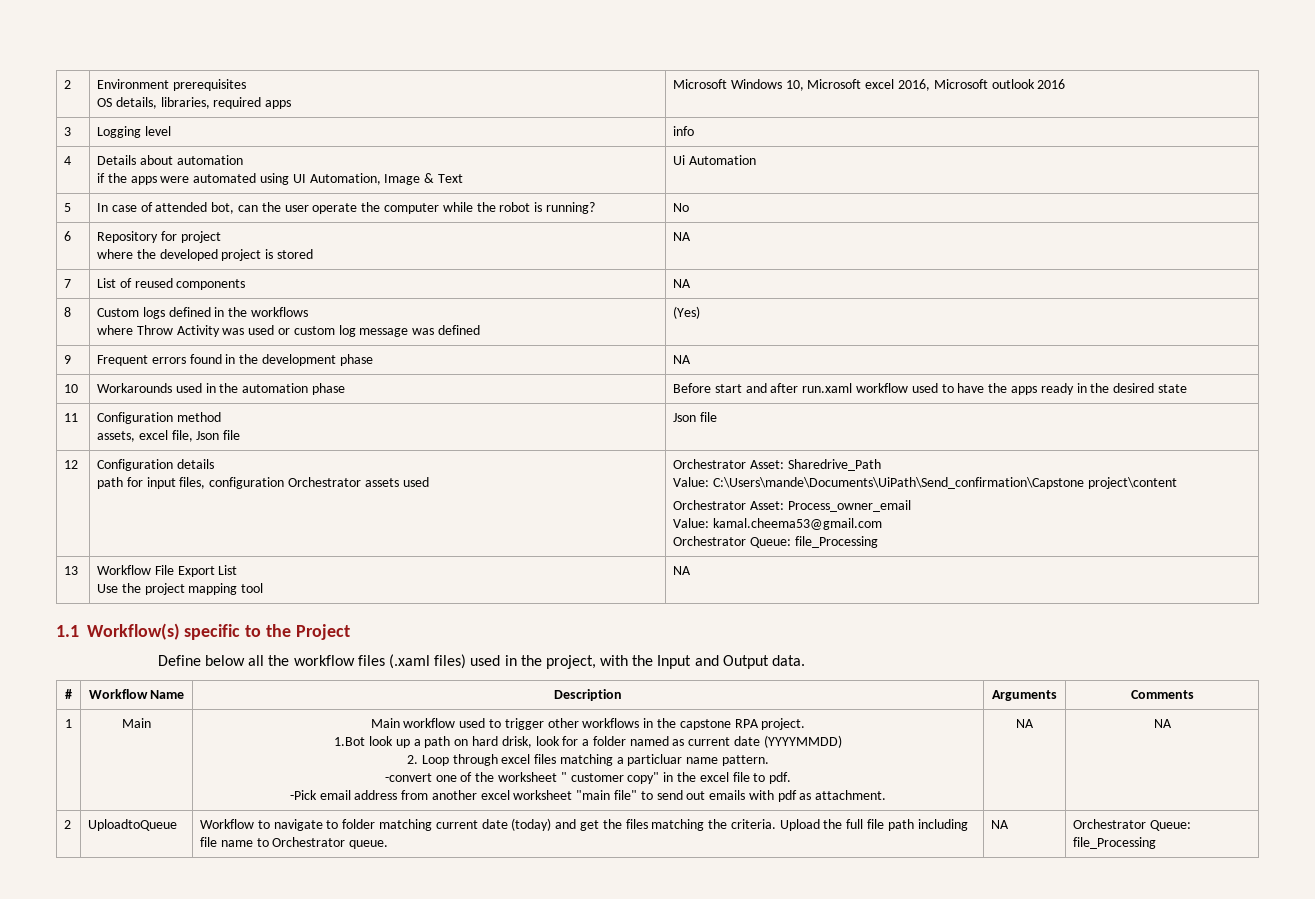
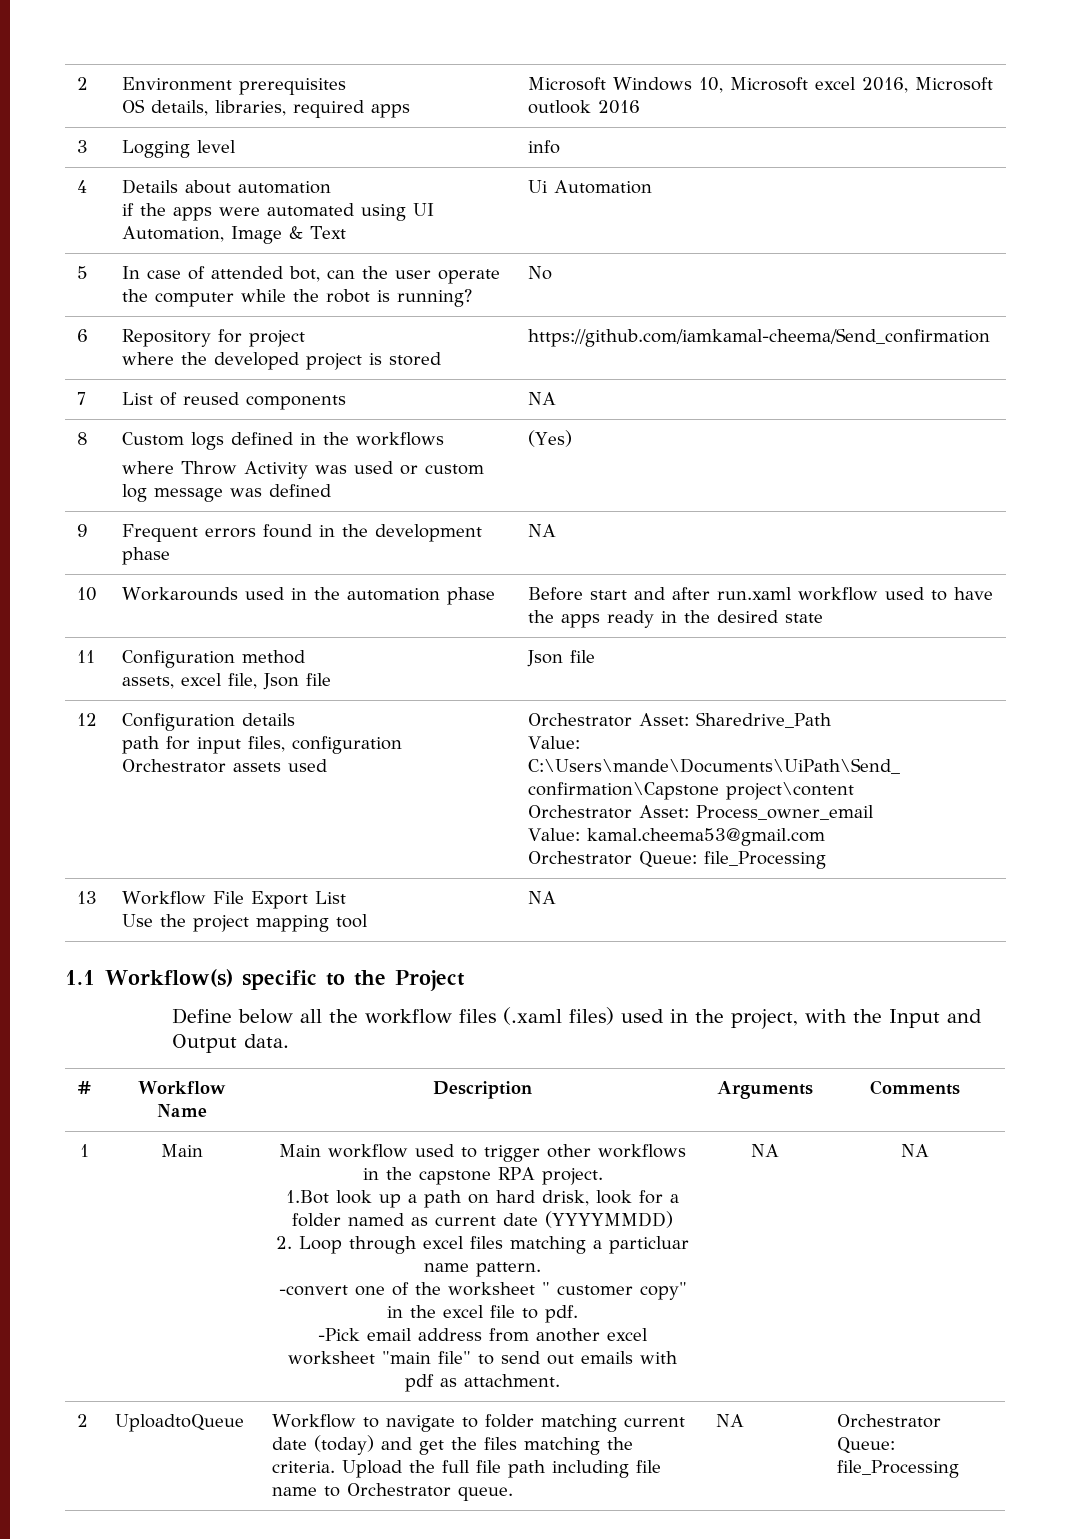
  6 | Repository for project
- where the developed project is stored | NA
+ where the developed project is stored | https://github.com/iamkamal-cheema/Send_confirmation

